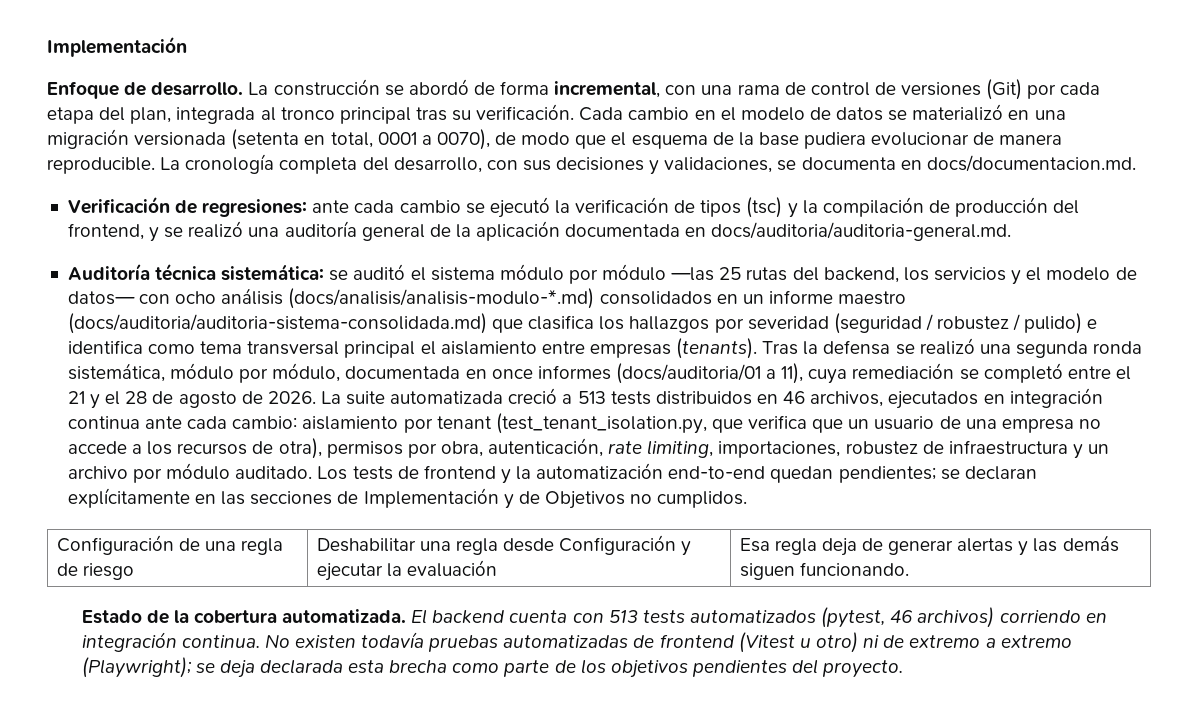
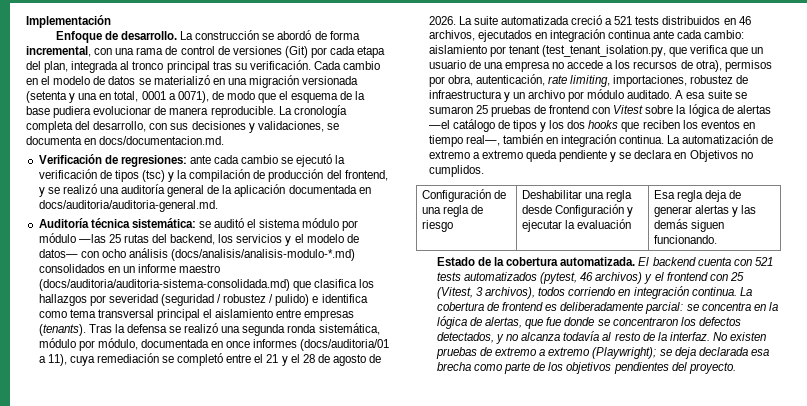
- Cada cambio en el modelo de datos se materializó en una migración versionada (setenta en total, 0001 a 0070), de modo que el esquema de la base pudiera evolucionar de manera reproducible.
+ Cada cambio en el modelo de datos se materializó en una migración versionada (setenta y una en total, 0001 a 0071), de modo que el esquema de la base pudiera evolucionar de manera reproducible.
- La suite automatizada creció a 513 tests distribuidos en 46 archivos, ejecutados en integración continua ante cada cambio: aislamiento por tenant (test_tenant_isolation.py, que verifica que un usuario de una empresa no accede a los recursos de otra), permisos por obra, autenticación, rate limiting, importaciones, robustez de infraestructura y un archivo por módulo auditado.
+ La suite automatizada creció a 521 tests distribuidos en 46 archivos, ejecutados en integración continua ante cada cambio: aislamiento por tenant (test_tenant_isolation.py, que verifica que un usuario de una empresa no accede a los recursos de otra), permisos por obra, autenticación, rate limiting, importaciones, robustez de infraestructura y un archivo por módulo auditado.
- Los tests de frontend y la automatización end-to-end quedan pendientes; se declaran explícitamente en las secciones de Implementación y de Objetivos no cumplidos.
+ A esa suite se sumaron 25 pruebas de frontend con Vitest sobre la lógica de alertas —el catálogo de tipos y los dos hooks que reciben los eventos en tiempo real—, también en integración continua. La automatización de extremo a extremo queda pendiente y se declara en Objetivos no cumplidos.
- El backend cuenta con 513 tests automatizados (pytest, 46 archivos) corriendo en integración continua. No existen todavía pruebas automatizadas de frontend (Vitest u otro) ni de extremo a extremo (Playwright); se deja declarada esta brecha como parte de los objetivos pendientes del proyecto.
+ El backend cuenta con 521 tests automatizados (pytest, 46 archivos) y el frontend con 25 (Vitest, 3 archivos), todos corriendo en integración continua. La cobertura de frontend es deliberadamente parcial: se concentra en la lógica de alertas, que fue donde se concentraron los defectos detectados, y no alcanza todavía al resto de la interfaz. No existen pruebas de extremo a extremo (Playwright); se deja declarada esa brecha como parte de los objetivos pendientes del proyecto.

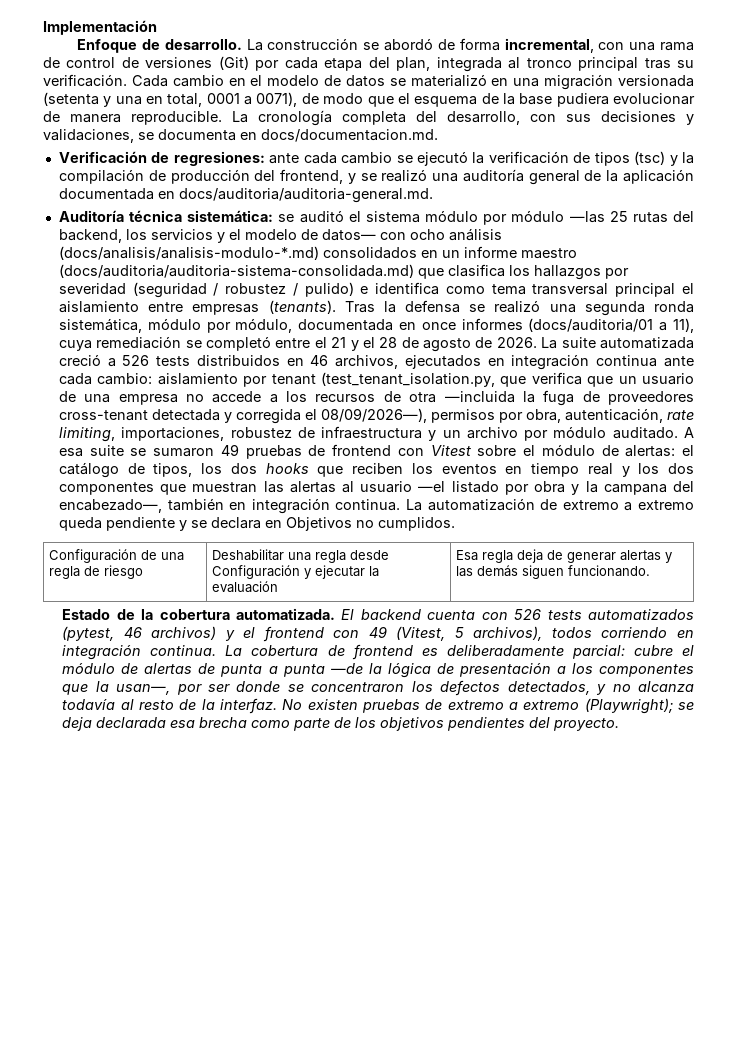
- La suite automatizada creció a 521 tests distribuidos en 46 archivos, ejecutados en integración continua ante cada cambio: aislamiento por tenant (test_tenant_isolation.py, que verifica que un usuario de una empresa no accede a los recursos de otra), permisos por obra, autenticación, rate limiting, importaciones, robustez de infraestructura y un archivo por módulo auditado.
+ La suite automatizada creció a 526 tests distribuidos en 46 archivos, ejecutados en integración continua ante cada cambio: aislamiento por tenant (test_tenant_isolation.py, que verifica que un usuario de una empresa no accede a los recursos de otra —incluida la fuga de proveedores cross-tenant detectada y corregida el 08/09/2026—), permisos por obra, autenticación, rate limiting, importaciones, robustez de infraestructura y un archivo por módulo auditado.
- A esa suite se sumaron 25 pruebas de frontend con Vitest sobre la lógica de alertas —el catálogo de tipos y los dos hooks que reciben los eventos en tiempo real—, también en integración continua.
+ A esa suite se sumaron 49 pruebas de frontend con Vitest sobre el módulo de alertas: el catálogo de tipos, los dos hooks que reciben los eventos en tiempo real y los dos componentes que muestran las alertas al usuario —el listado por obra y la campana del encabezado—, también en integración continua.
- El backend cuenta con 521 tests automatizados (pytest, 46 archivos) y el frontend con 25 (Vitest, 3 archivos), todos corriendo en integración continua.
+ El backend cuenta con 526 tests automatizados (pytest, 46 archivos) y el frontend con 49 (Vitest, 5 archivos), todos corriendo en integración continua.
- La cobertura de frontend es deliberadamente parcial: se concentra en la lógica de alertas, que fue donde se concentraron los defectos detectados, y no alcanza todavía al resto de la interfaz.
+ La cobertura de frontend es deliberadamente parcial: cubre el módulo de alertas de punta a punta —de la lógica de presentación a los componentes que la usan—, por ser donde se concentraron los defectos detectados, y no alcanza todavía al resto de la interfaz.

